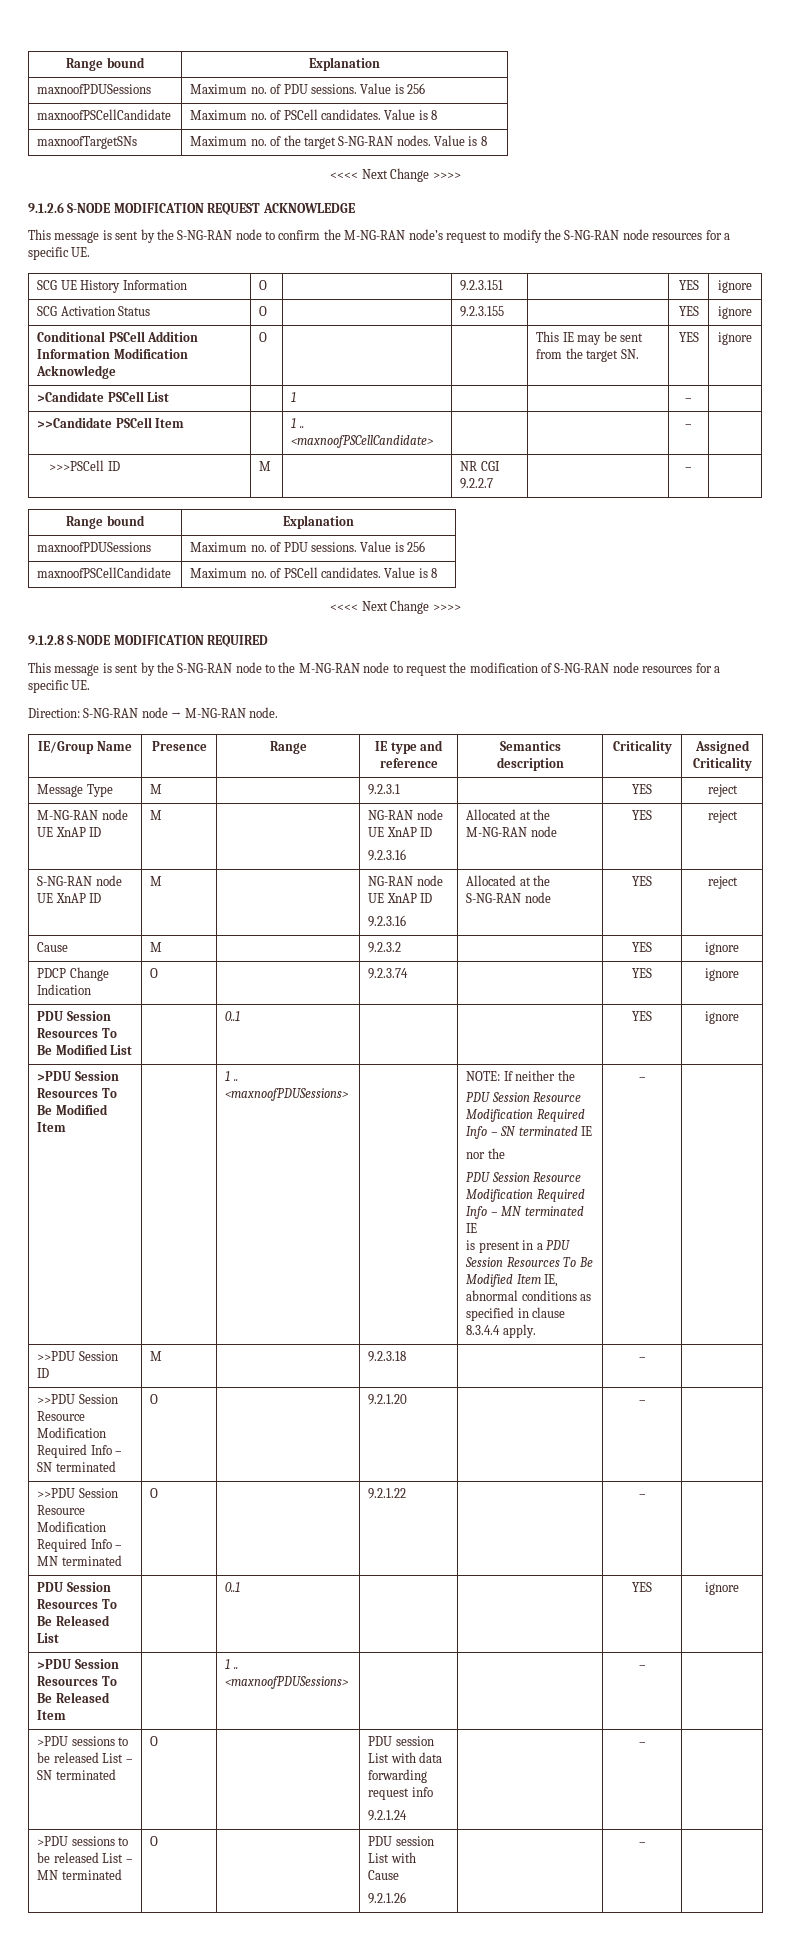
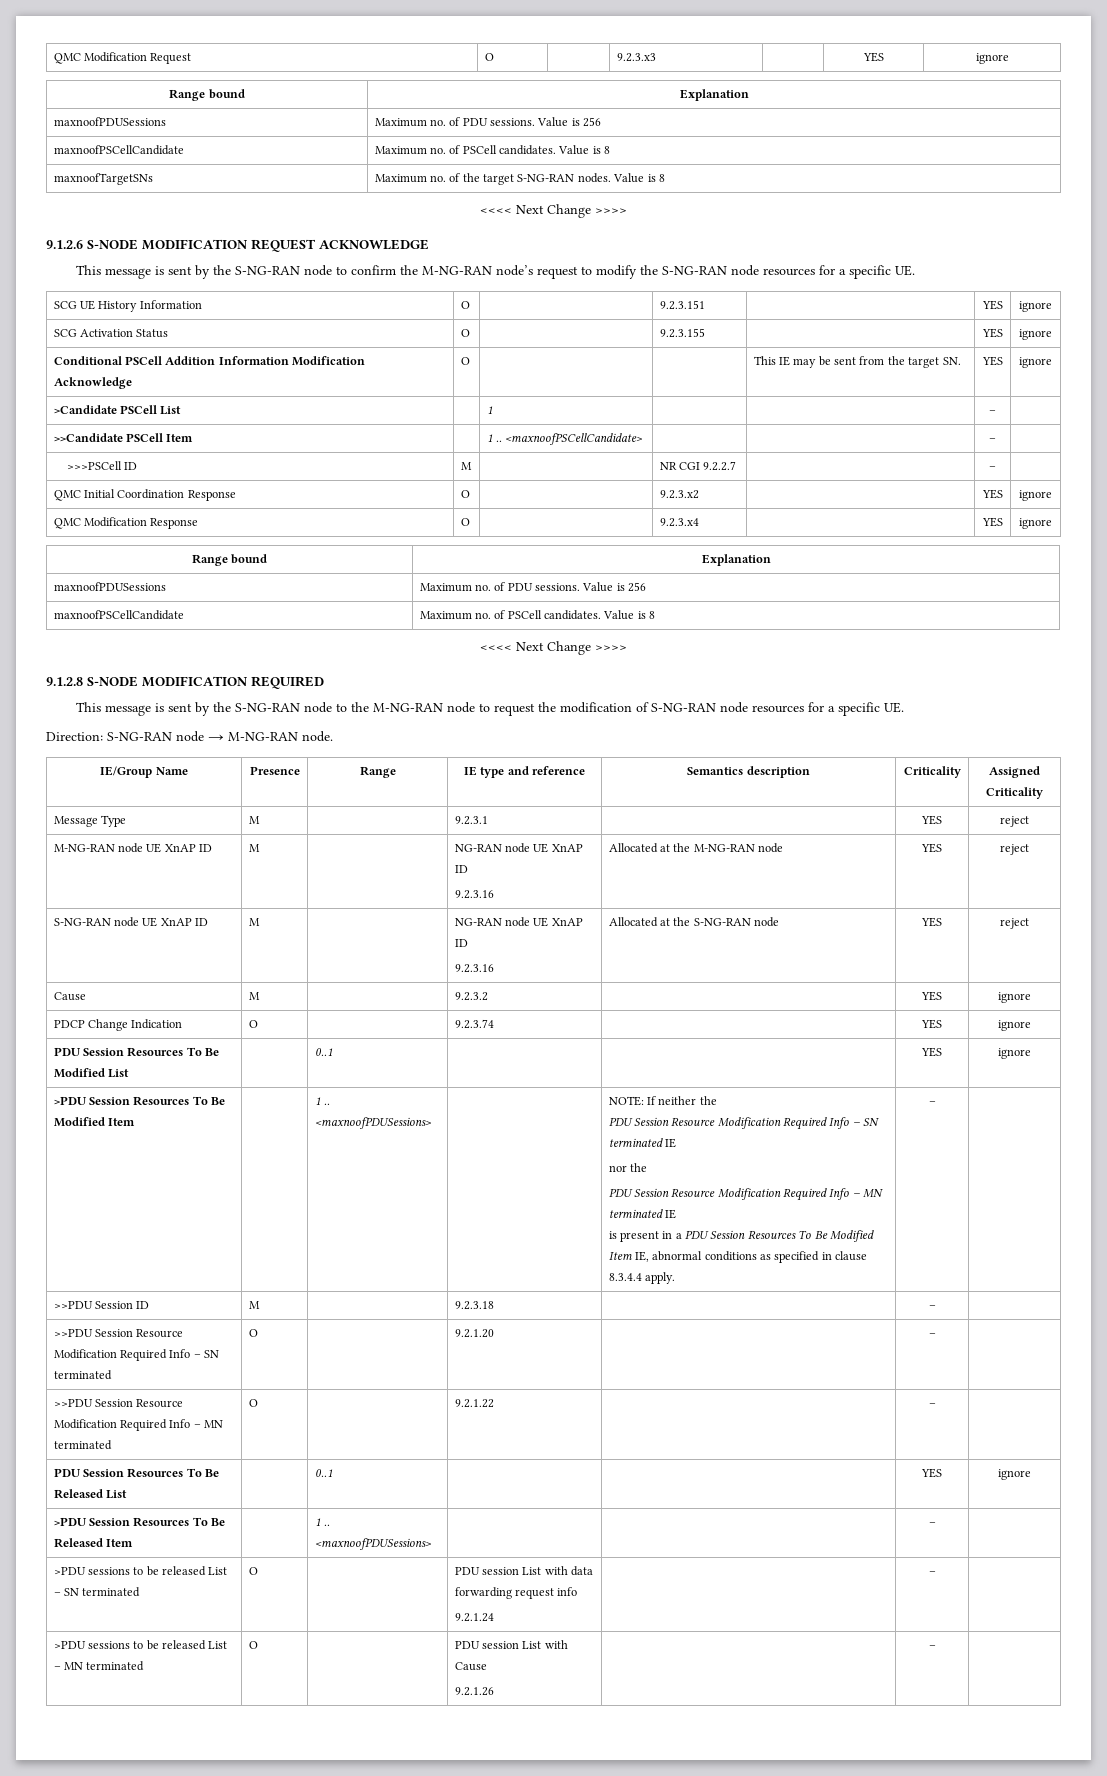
+ QMC Modification Request | O | | 9.2.3.x3 | | YES | ignore
+ QMC Initial Coordination Response | O | | 9.2.3.x2 | | YES | ignore
+ QMC Modification Response | O | | 9.2.3.x4 | | YES | ignore

